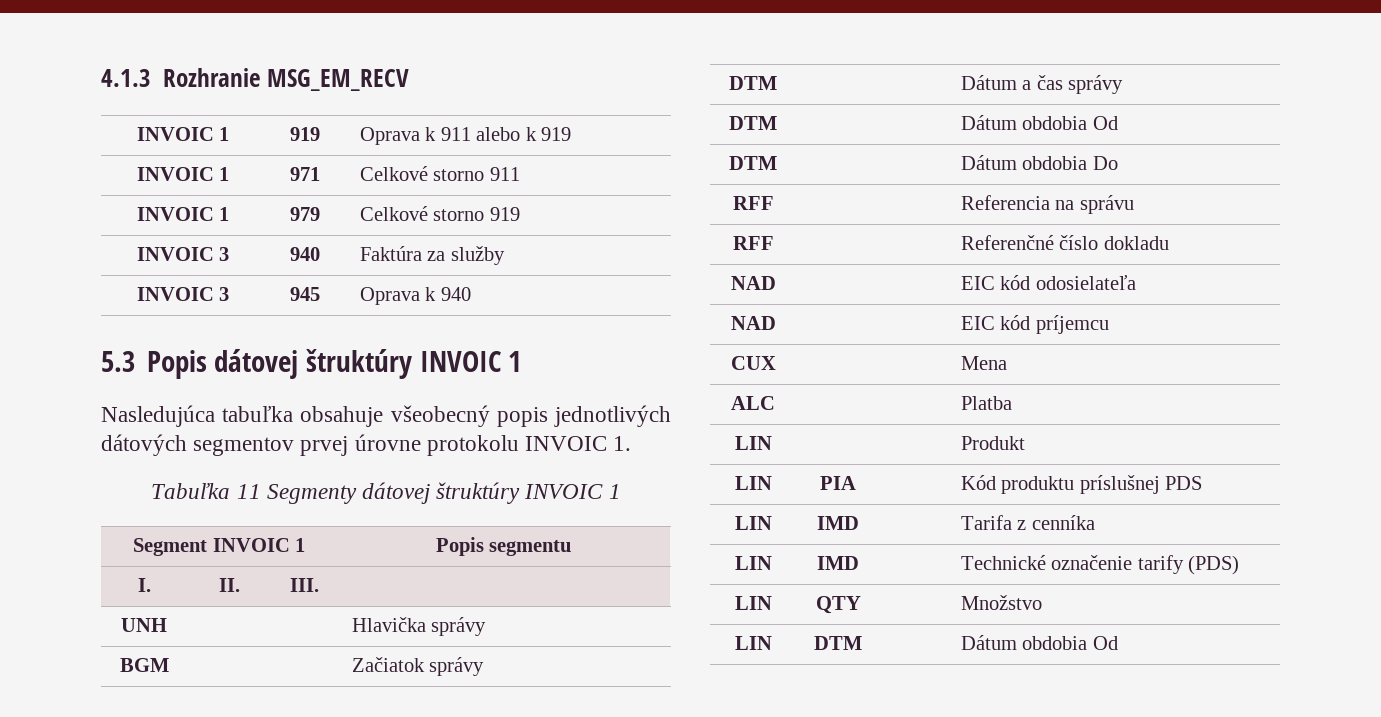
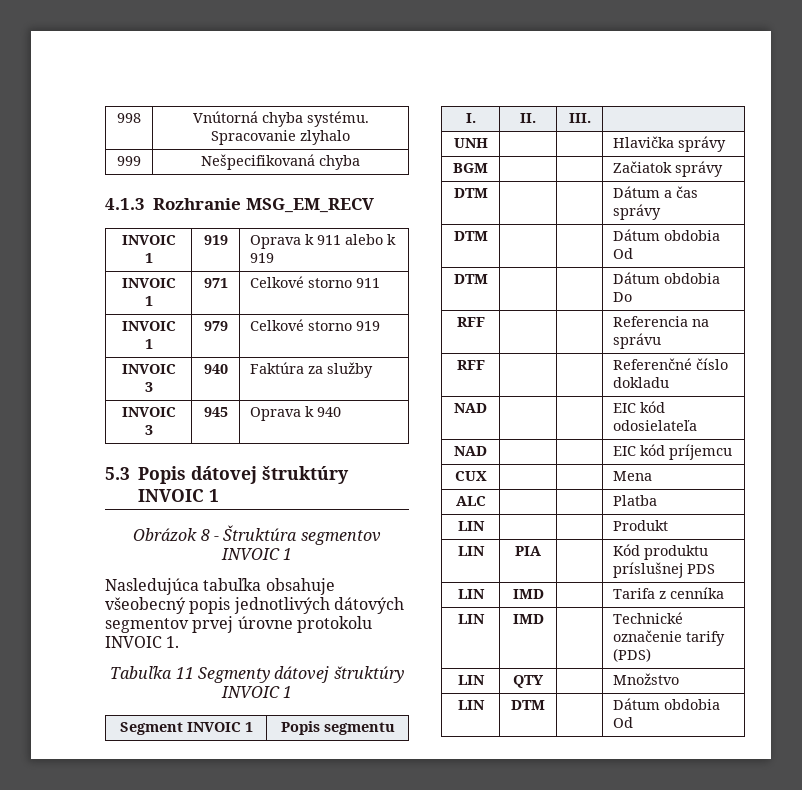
+ 998 | Vnútorná chyba systému. Spracovanie zlyhalo
+ 999 | Nešpecifikovaná chyba
+ Obrázok 8 - Štruktúra segmentov INVOIC 1

